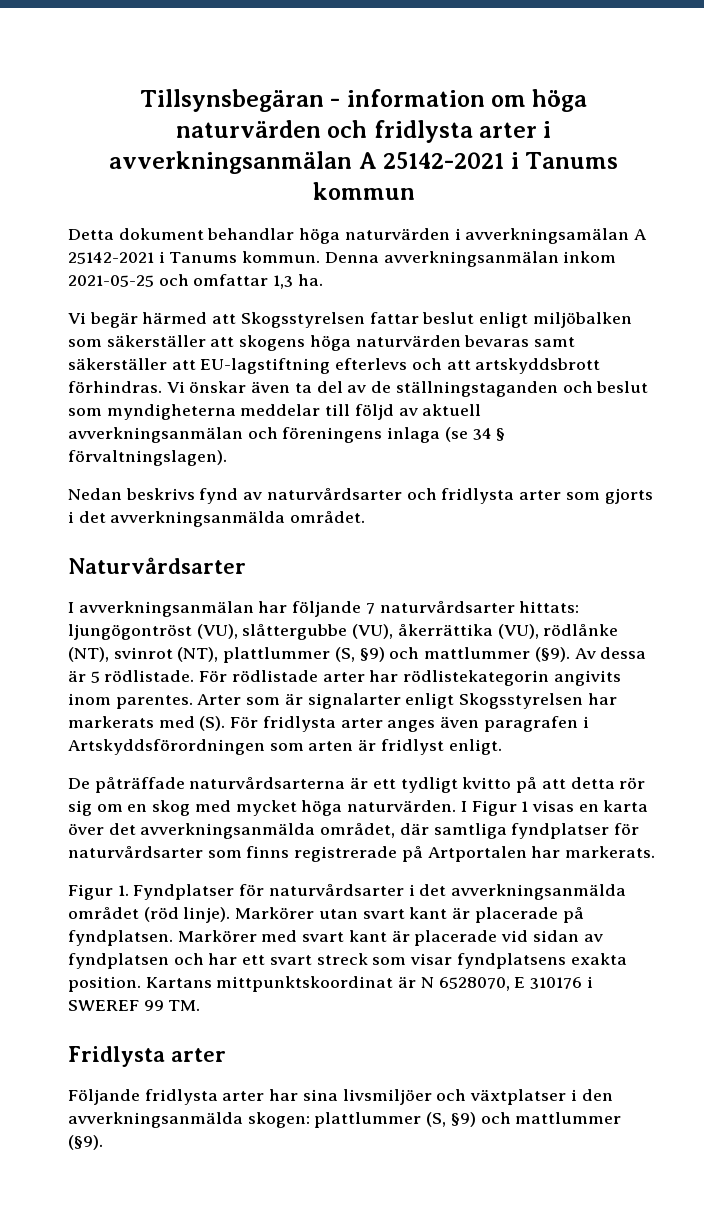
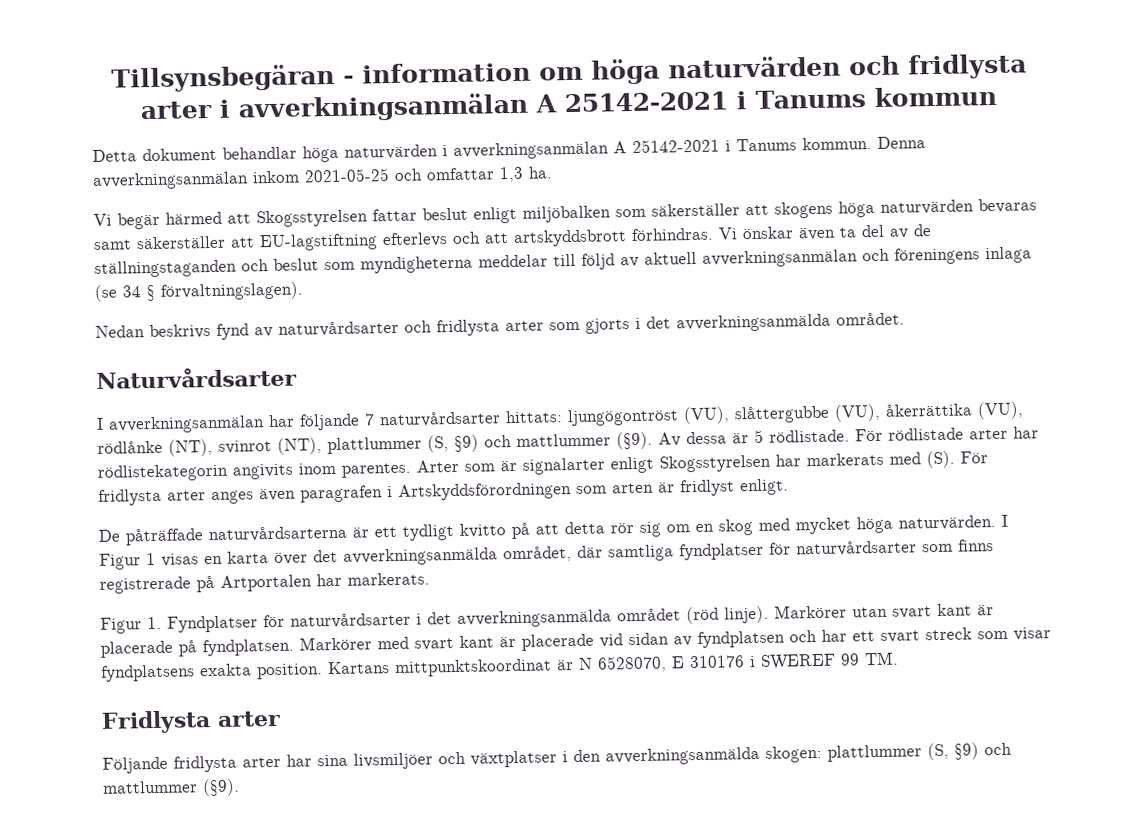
- Detta dokument behandlar höga naturvärden i avverkningsamälan A 25142-2021 i Tanums kommun.
+ Detta dokument behandlar höga naturvärden i avverkningsanmälan A 25142-2021 i Tanums kommun.

